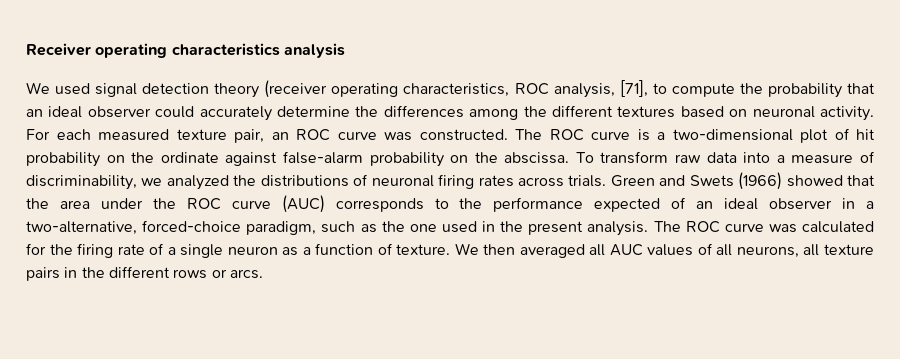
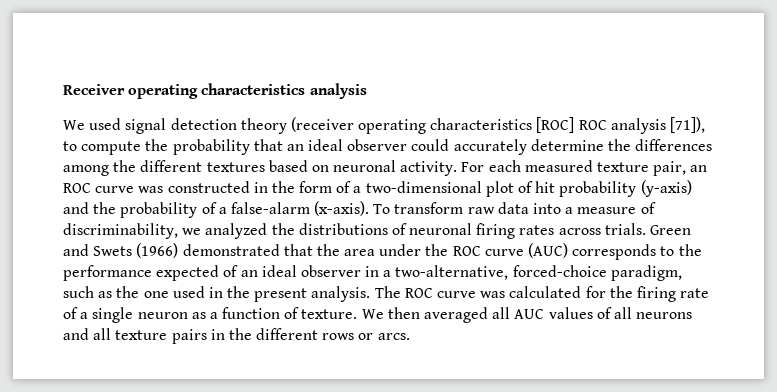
- We used signal detection theory (receiver operating characteristics, ROC analysis, [71], to compute the probability that an ideal observer could accurately determine the differences among the different textures based on neuronal activity.
+ We used signal detection theory (receiver operating characteristics [ROC] ROC analysis [71]), to compute the probability that an ideal observer could accurately determine the differences among the different textures based on neuronal activity.
- For each measured texture pair, an ROC curve was constructed. The ROC curve is a two-dimensional plot of hit probability on the ordinate against false-alarm probability on the abscissa.
+ For each measured texture pair, an ROC curve was constructed in the form of a two-dimensional plot of hit probability (y-axis) and the probability of a false-alarm (x-axis).
- Green and Swets (1966) showed that the area under the ROC curve (AUC) corresponds to the performance expected of an ideal observer in a two-alternative, forced-choice paradigm, such as the one used in the present analysis.
+ Green and Swets (1966) demonstrated that the area under the ROC curve (AUC) corresponds to the performance expected of an ideal observer in a two-alternative, forced-choice paradigm, such as the one used in the present analysis.
- We then averaged all AUC values of all neurons, all texture pairs in the different rows or arcs.
+ We then averaged all AUC values of all neurons and all texture pairs in the different rows or arcs.

